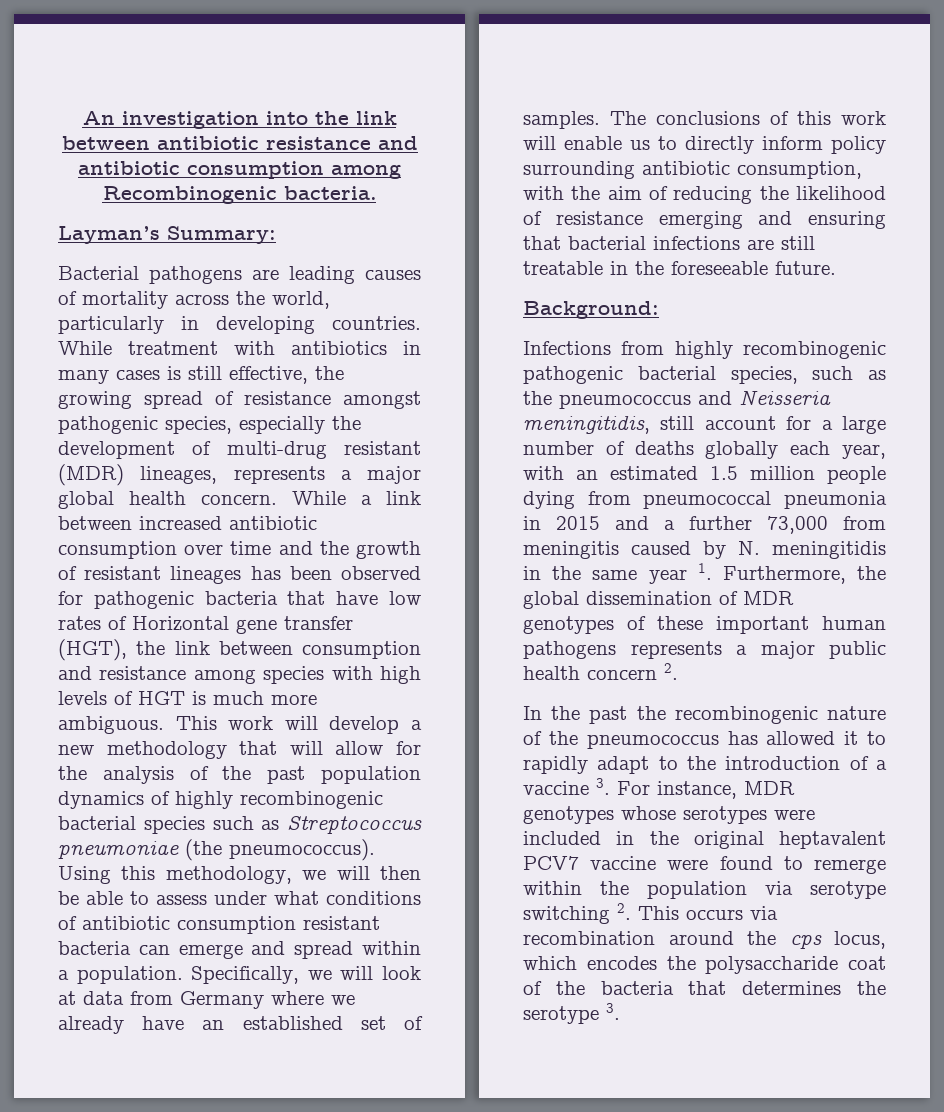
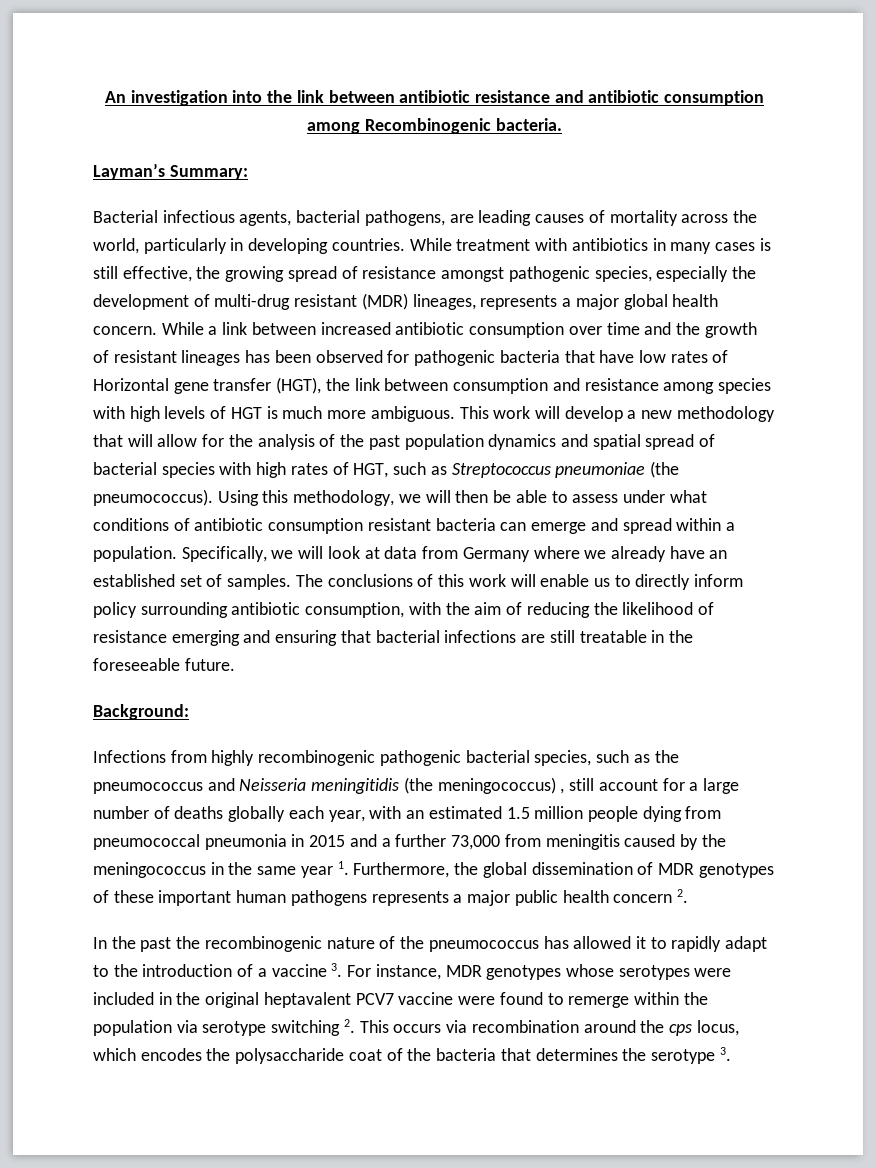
- Bacterial pathogens are leading causes of mortality across the world, particularly in developing countries.
+ Bacterial infectious agents, bacterial pathogens, are leading causes of mortality across the world, particularly in developing countries.
- This work will develop a new methodology that will allow for the analysis of the past population dynamics of highly recombinogenic bacterial species such as Streptococcus pneumoniae (the pneumococcus).
+ This work will develop a new methodology that will allow for the analysis of the past population dynamics and spatial spread of bacterial species with high rates of HGT, such as Streptococcus pneumoniae (the pneumococcus).
- Infections from highly recombinogenic pathogenic bacterial species, such as the pneumococcus and Neisseria meningitidis, still account for a large number of deaths globally each year, with an estimated 1.5 million people dying from pneumococcal pneumonia in 2015 and a further 73,000 from meningitis caused by N. meningitidis in the same year 1. Furthermore, the global dissemination of MDR genotypes of these important human pathogens represents a major public health concern 2.
+ Infections from highly recombinogenic pathogenic bacterial species, such as the pneumococcus and Neisseria meningitidis (the meningococcus) , still account for a large number of deaths globally each year, with an estimated 1.5 million people dying from pneumococcal pneumonia in 2015 and a further 73,000 from meningitis caused by the meningococcus in the same year 1. Furthermore, the global dissemination of MDR genotypes of these important human pathogens represents a major public health concern 2.

